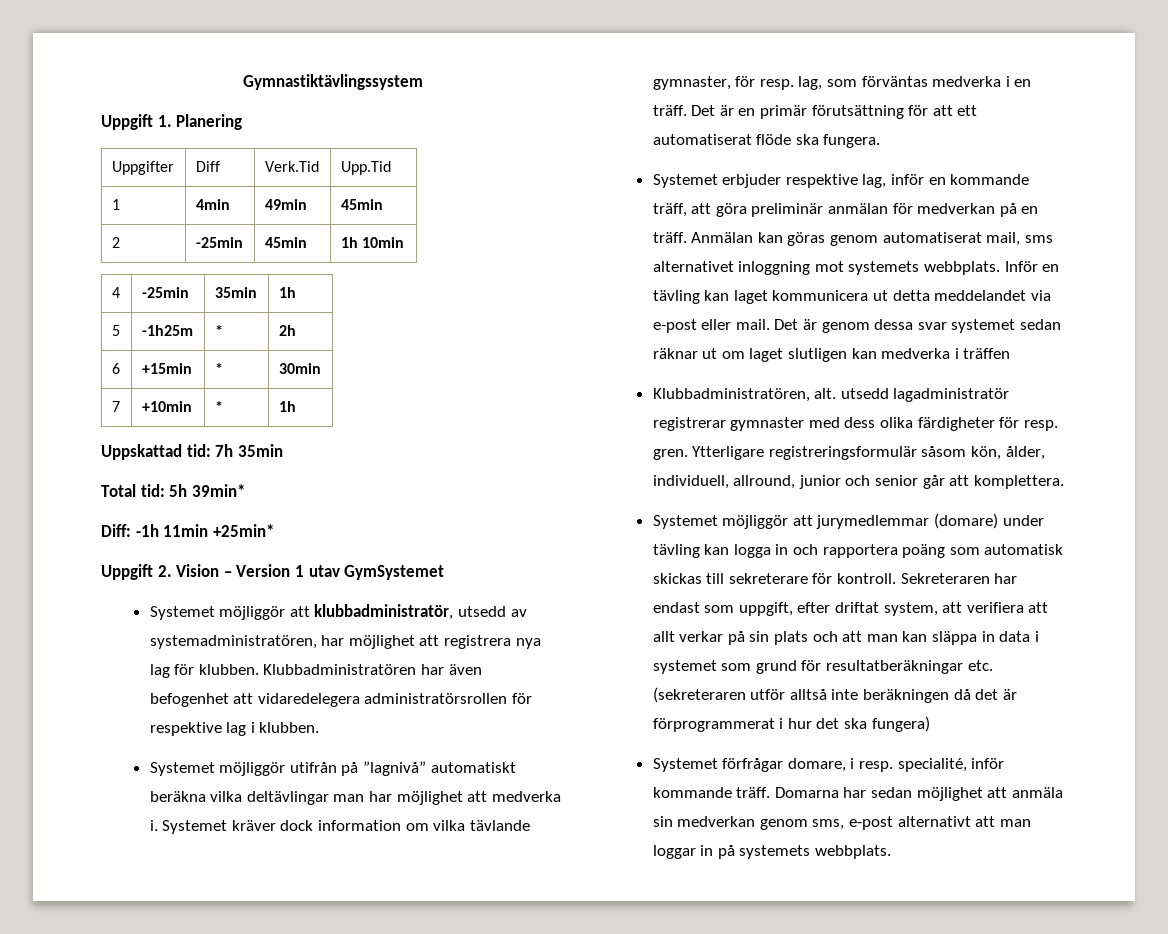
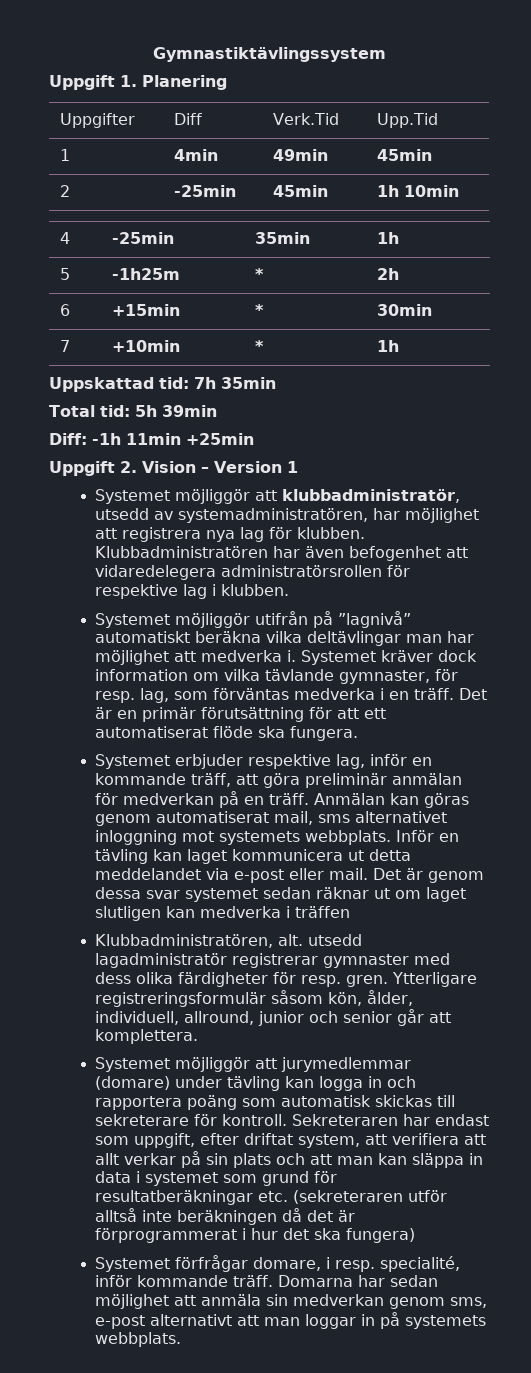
- Total tid: 5h 39min*
+ Total tid: 5h 39min
- Diff: -1h 11min +25min*
+ Diff: -1h 11min +25min
- Uppgift 2. Vision – Version 1 utav GymSystemet
+ Uppgift 2. Vision – Version 1

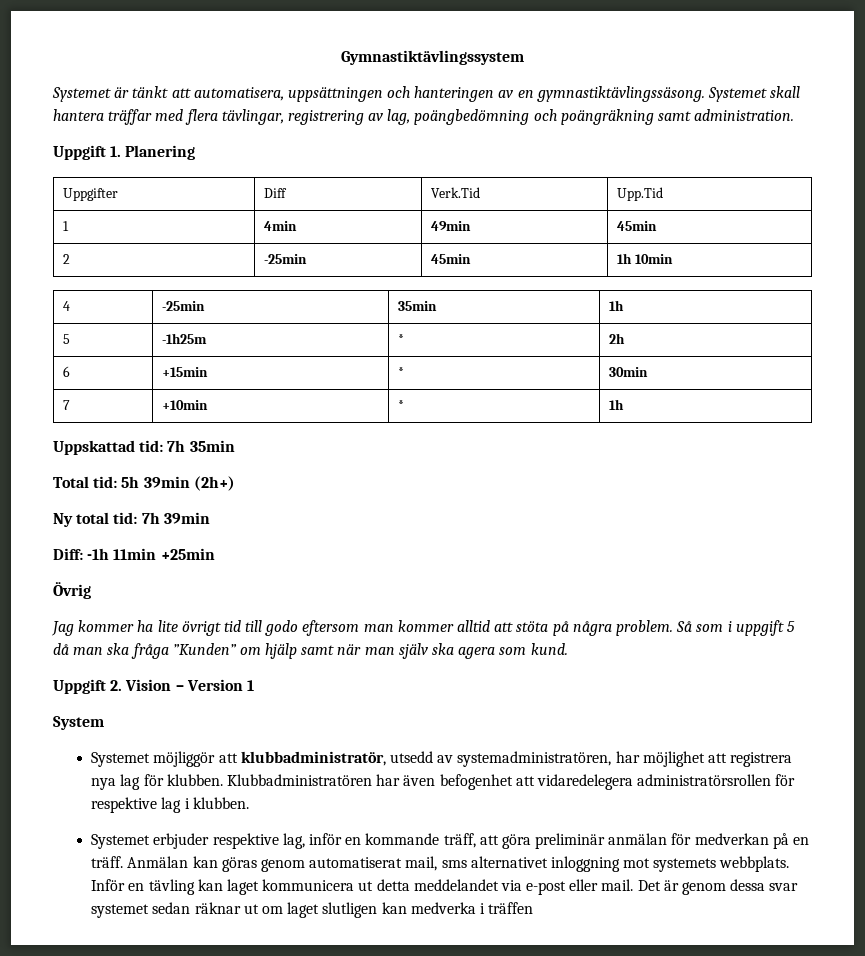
+ Systemet är tänkt att automatisera, uppsättningen och hanteringen av en gymnastiktävlingssäsong. Systemet skall hantera träffar med flera tävlingar, registrering av lag, poängbedömning och poängräkning samt administration.
- Total tid: 5h 39min
+ Total tid: 5h 39min (2h+)
+ Ny total tid: 7h 39min
  Diff: -1h 11min +25min
+ Övrig
+ Jag kommer ha lite övrigt tid till godo eftersom man kommer alltid att stöta på några problem. Så som i uppgift 5 då man ska fråga ”Kunden” om hjälp samt när man själv ska agera som kund.
+ System
- Systemet möjliggör utifrån på ”lagnivå” automatiskt beräkna vilka deltävlingar man har möjlighet att medverka i. Systemet kräver dock information om vilka tävlande gymnaster, för resp. lag, som förväntas medverka i en träff. Det är en primär förutsättning för att ett automatiserat flöde ska fungera.
- Klubbadministratören, alt. utsedd lagadministratör registrerar gymnaster med dess olika färdigheter för resp. gren. Ytterligare registreringsformulär såsom kön, ålder, individuell, allround, junior och senior går att komplettera.
- Systemet möjliggör att jurymedlemmar (domare) under tävling kan logga in och rapportera poäng som automatisk skickas till sekreterare för kontroll. Sekreteraren har endast som uppgift, efter driftat system, att verifiera att allt verkar på sin plats och att man kan släppa in data i systemet som grund för resultatberäkningar etc. (sekreteraren utför alltså inte beräkningen då det är förprogrammerat i hur det ska fungera)
- Systemet förfrågar domare, i resp. specialité, inför kommande träff. Domarna har sedan möjlighet att anmäla sin medverkan genom sms, e-post alternativt att man loggar in på systemets webbplats.

